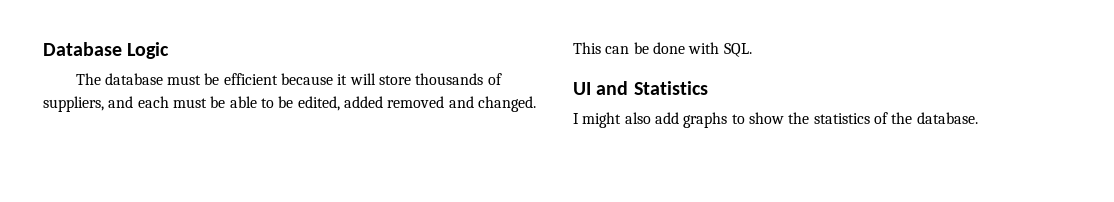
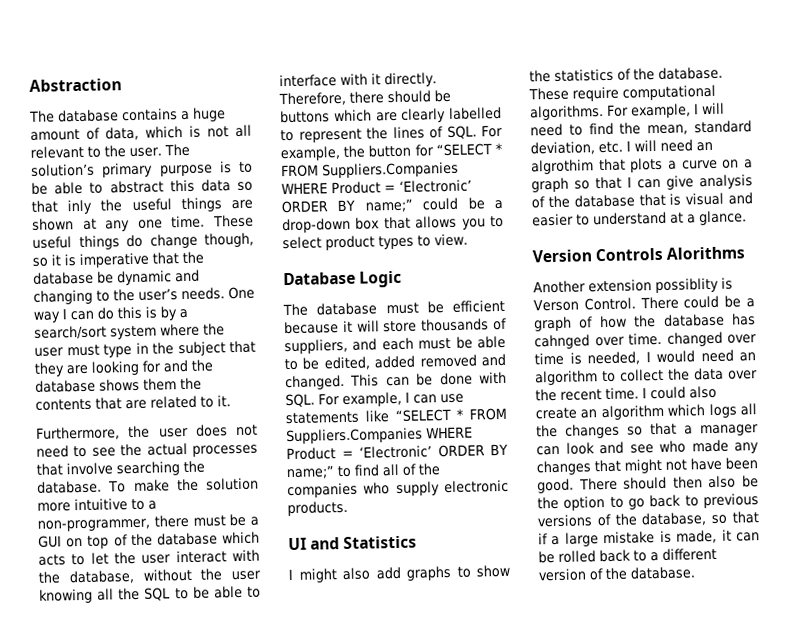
+ Abstraction
+ The database contains a huge amount of data, which is not all relevant to the user. The solution’s primary purpose is to be able to abstract this data so that inly the useful things are shown at any one time. These useful things do change though, so it is imperative that the database be dynamic and changing to the user’s needs. One way I can do this is by a search/sort system where the user must type in the subject that they are looking for and the database shows them the contents that are related to it.
+ Furthermore, the user does not need to see the actual processes that involve searching the database. To make the solution more intuitive to a non-programmer, there must be a GUI on top of the database which acts to let the user interact with the database, without the user knowing all the SQL to be able to interface with it directly. Therefore, there should be buttons which are clearly labelled to represent the lines of SQL. For example, the button for “SELECT * FROM Suppliers.Companies WHERE Product = ‘Electronic’ ORDER BY name;” could be a drop-down box that allows you to select product types to view.
- This can be done with SQL.
+ This can be done with SQL. For example, I can use statements like “SELECT * FROM Suppliers.Companies WHERE Product = ‘Electronic’ ORDER BY name;” to find all of the companies who supply electronic products.
+ These require computational algorithms. For example, I will need to find the mean, standard deviation, etc. I will need an algrothim that plots a curve on a graph so that I can give analysis of the database that is visual and easier to understand at a glance.
+ Version Controls Alorithms
+ Another extension possiblity is Verson Control. There could be a graph of how the database has cahnged over time. changed over time is needed, I would need an algorithm to collect the data over the recent time. I could also create an algorithm which logs all the changes so that a manager can look and see who made any changes that might not have been good. There should then also be the option to go back to previous versions of the database, so that if a large mistake is made, it can be rolled back to a different version of the database.

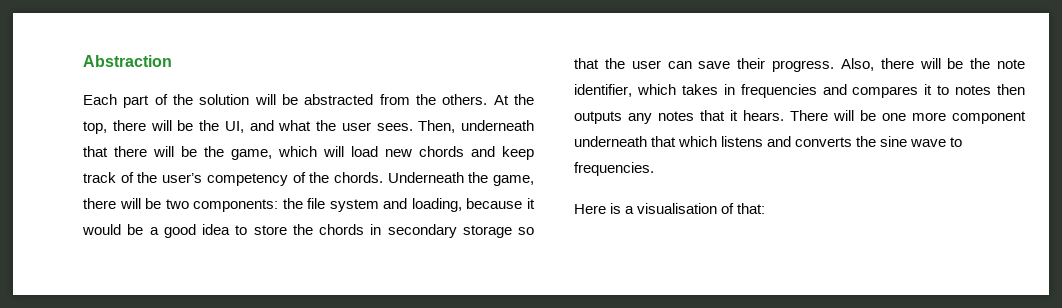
- The database contains a huge amount of data, which is not all relevant to the user. The solution’s primary purpose is to be able to abstract this data so that inly the useful things are shown at any one time. These useful things do change though, so it is imperative that the database be dynamic and changing to the user’s needs. One way I can do this is by a search/sort system where the user must type in the subject that they are looking for and the database shows them the contents that are related to it.
- Furthermore, the user does not need to see the actual processes that involve searching the database. To make the solution more intuitive to a non-programmer, there must be a GUI on top of the database which acts to let the user interact with the database, without the user knowing all the SQL to be able to interface with it directly. Therefore, there should be buttons which are clearly labelled to represent the lines of SQL. For example, the button for “SELECT * FROM Suppliers.Companies WHERE Product = ‘Electronic’ ORDER BY name;” could be a drop-down box that allows you to select product types to view.
- Database Logic
- The database must be efficient because it will store thousands of suppliers, and each must be able to be edited, added removed and changed. This can be done with SQL. For example, I can use statements like “SELECT * FROM Suppliers.Companies WHERE Product = ‘Electronic’ ORDER BY name;” to find all of the companies who supply electronic products.
- UI and Statistics
- I might also add graphs to show the statistics of the database. These require computational algorithms. For example, I will need to find the mean, standard deviation, etc. I will need an algrothim that plots a curve on a graph so that I can give analysis of the database that is visual and easier to understand at a glance.
- Version Controls Alorithms
- Another extension possiblity is Verson Control. There could be a graph of how the database has cahnged over time. changed over time is needed, I would need an algorithm to collect the data over the recent time. I could also create an algorithm which logs all the changes so that a manager can look and see who made any changes that might not have been good. There should then also be the option to go back to previous versions of the database, so that if a large mistake is made, it can be rolled back to a different version of the database.
+ Each part of the solution will be abstracted from the others. At the top, there will be the UI, and what the user sees. Then, underneath that there will be the game, which will load new chords and keep track of the user’s competency of the chords. Underneath the game, there will be two components: the file system and loading, because it would be a good idea to store the chords in secondary storage so that the user can save their progress. Also, there will be the note identifier, which takes in frequencies and compares it to notes then outputs any notes that it hears. There will be one more component underneath that which listens and converts the sine wave to frequencies.
+ Here is a visualisation of that:

